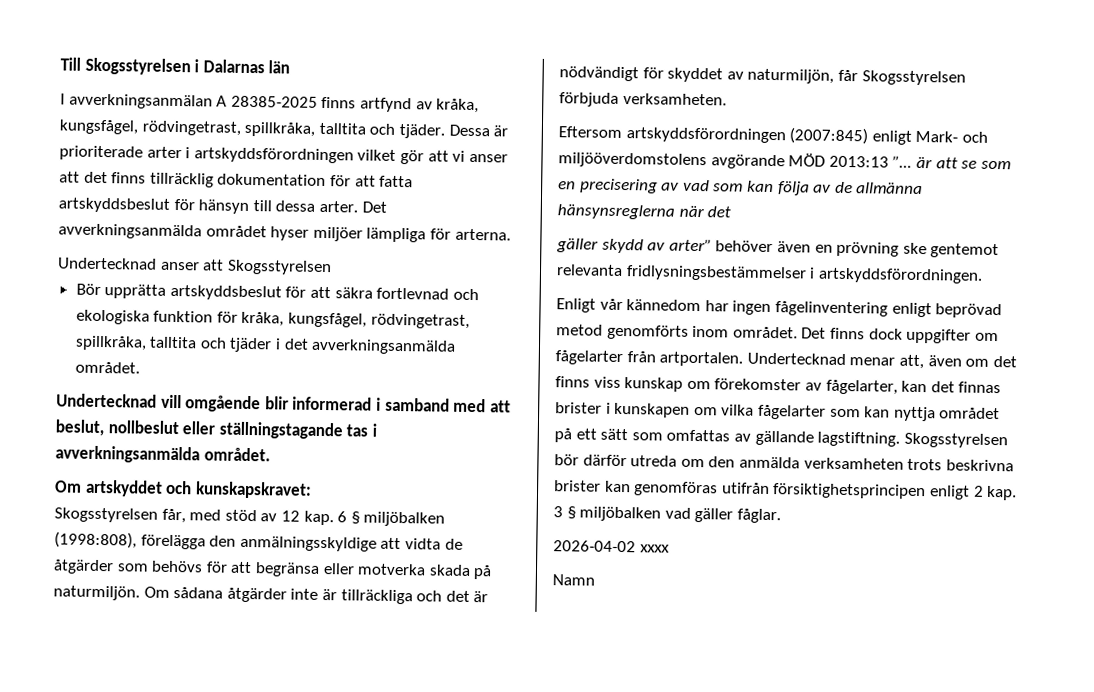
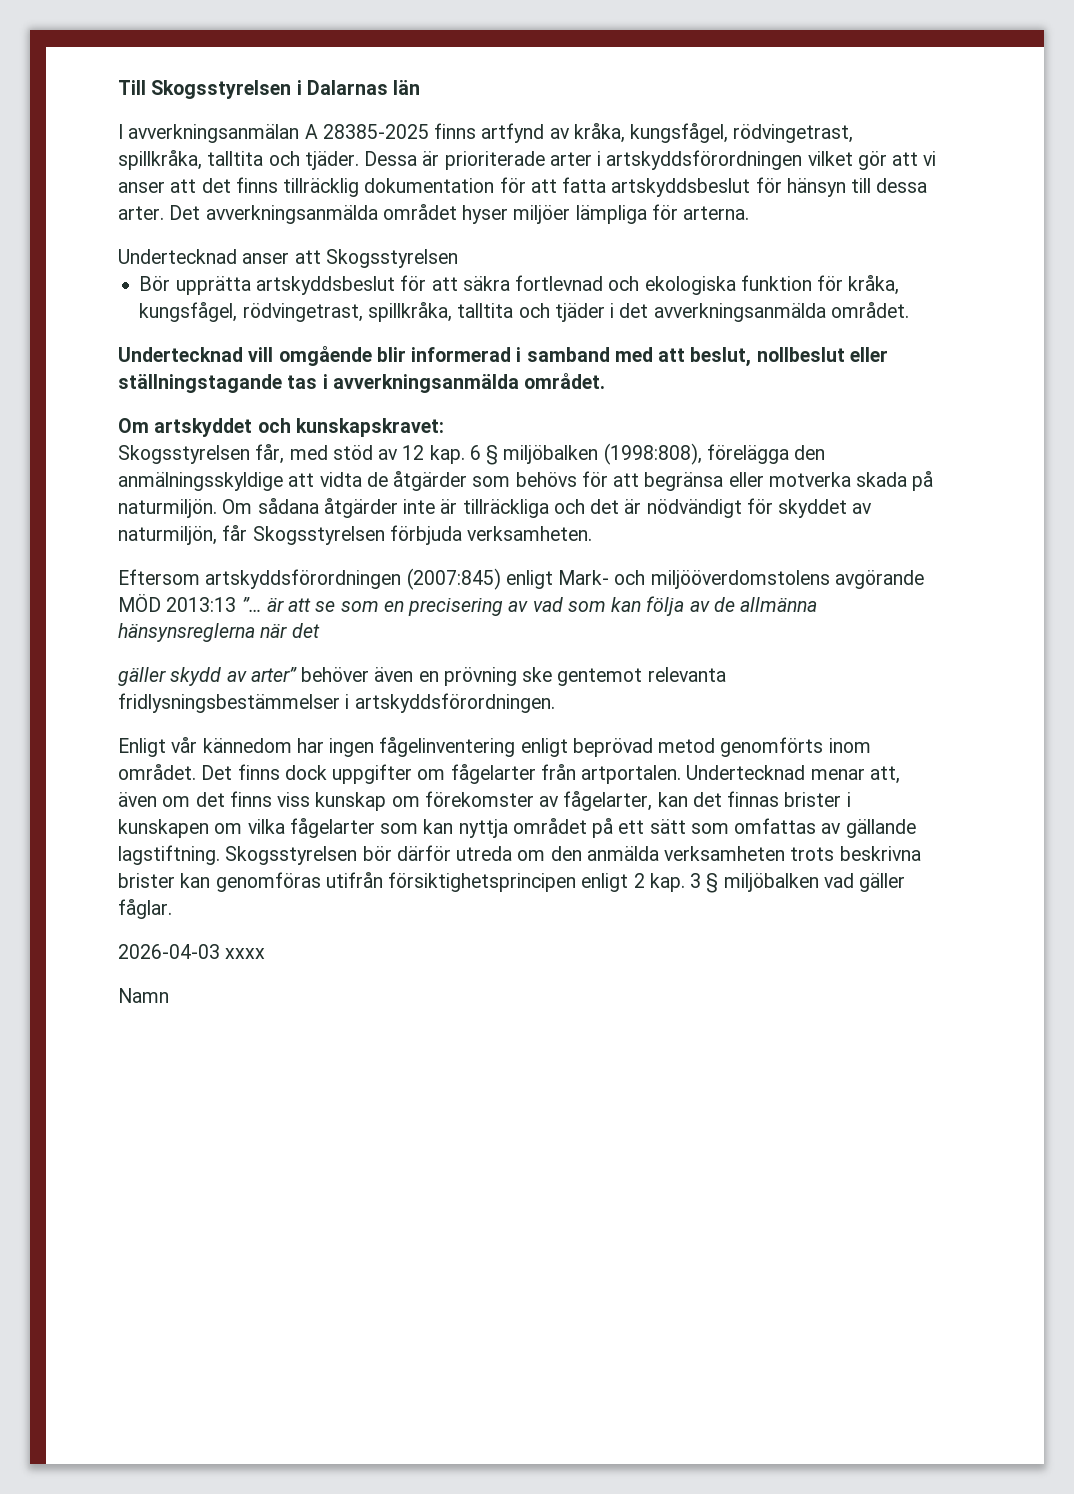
- 2026-04-02 xxxx
+ 2026-04-03 xxxx

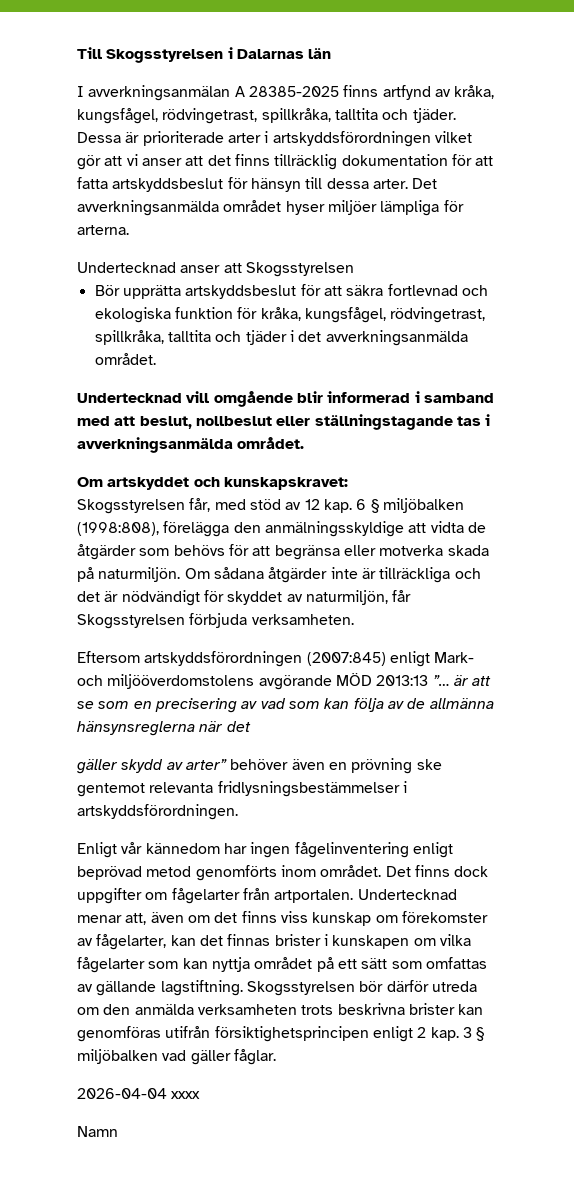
- 2026-04-03 xxxx
+ 2026-04-04 xxxx

